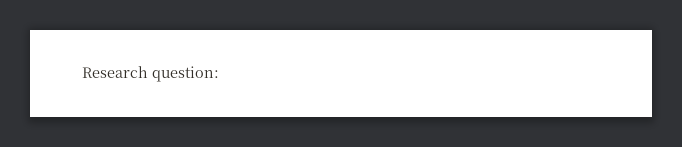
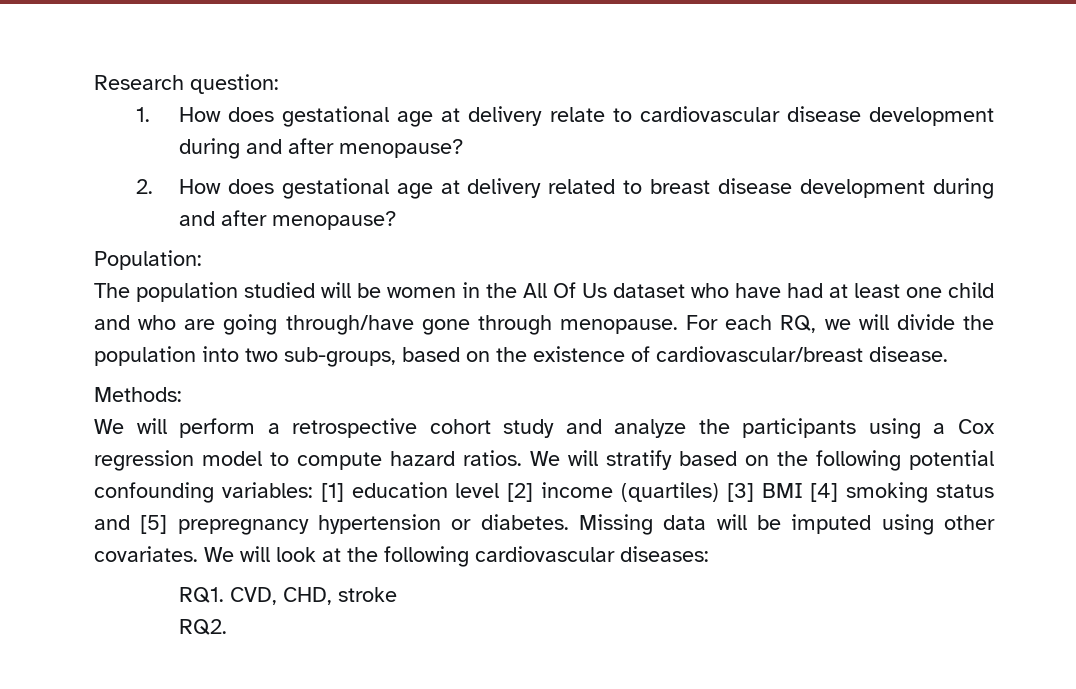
+ 1. How does gestational age at delivery relate to cardiovascular disease development during and after menopause?
+ 2. How does gestational age at delivery related to breast disease development during and after menopause?
+ Population:
+ The population studied will be women in the All Of Us dataset who have had at least one child and who are going through/have gone through menopause. For each RQ, we will divide the population into two sub-groups, based on the existence of cardiovascular/breast disease.
+ Methods:
+ We will perform a retrospective cohort study and analyze the participants using a Cox regression model to compute hazard ratios. We will stratify based on the following potential confounding variables: [1] education level [2] income (quartiles) [3] BMI [4] smoking status and [5] prepregnancy hypertension or diabetes. Missing data will be imputed using other covariates. We will look at the following cardiovascular diseases:
+ RQ1. CVD, CHD, stroke
+ RQ2.

